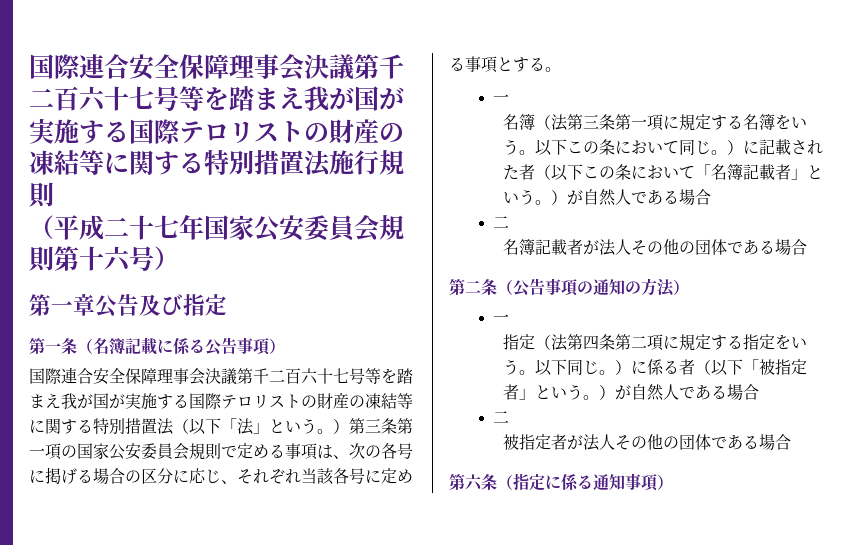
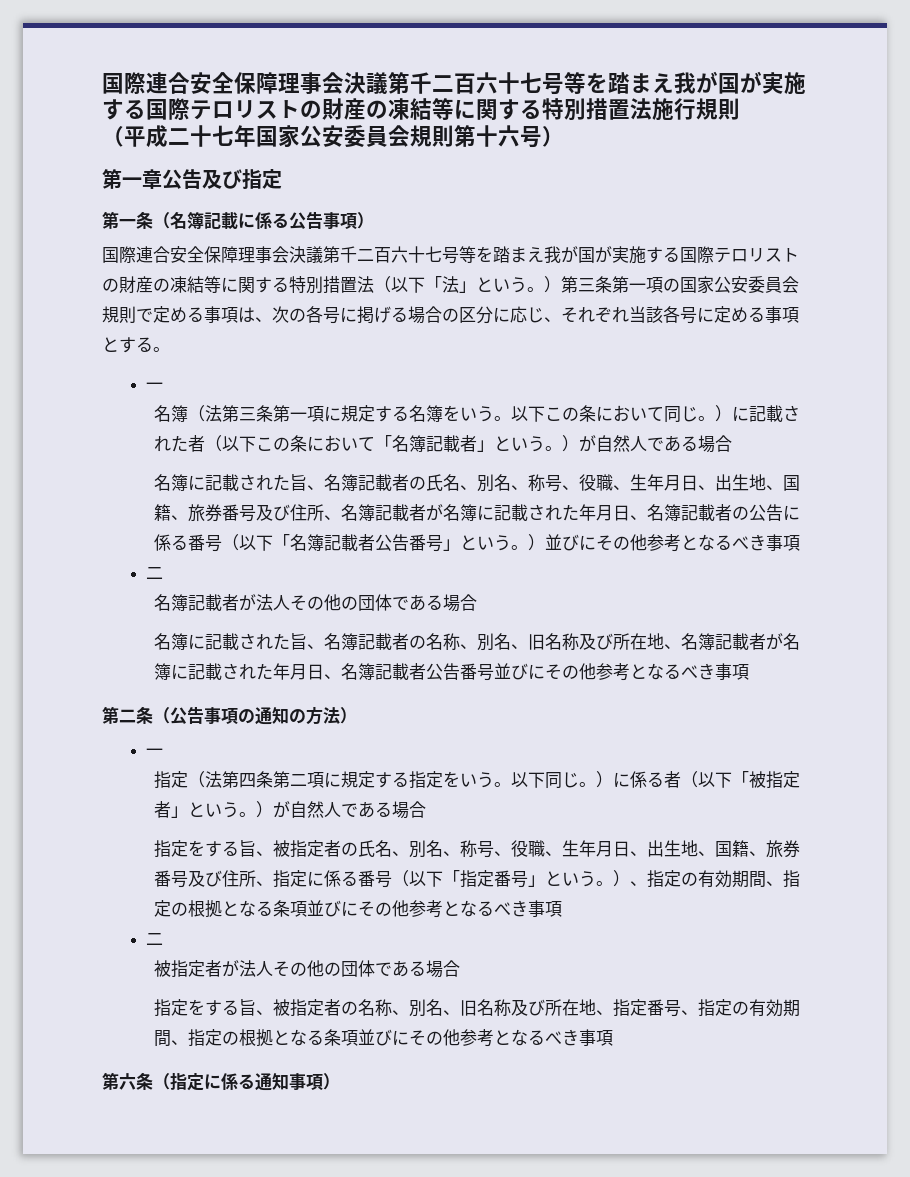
+ 名簿に記載された旨、名簿記載者の氏名、別名、称号、役職、生年月日、出生地、国籍、旅券番号及び住所、名簿記載者が名簿に記載された年月日、名簿記載者の公告に係る番号（以下「名簿記載者公告番号」という。）並びにその他参考となるべき事項
+ 名簿に記載された旨、名簿記載者の名称、別名、旧名称及び所在地、名簿記載者が名簿に記載された年月日、名簿記載者公告番号並びにその他参考となるべき事項
+ 指定をする旨、被指定者の氏名、別名、称号、役職、生年月日、出生地、国籍、旅券番号及び住所、指定に係る番号（以下「指定番号」という。）、指定の有効期間、指定の根拠となる条項並びにその他参考となるべき事項
+ 指定をする旨、被指定者の名称、別名、旧名称及び所在地、指定番号、指定の有効期間、指定の根拠となる条項並びにその他参考となるべき事項

